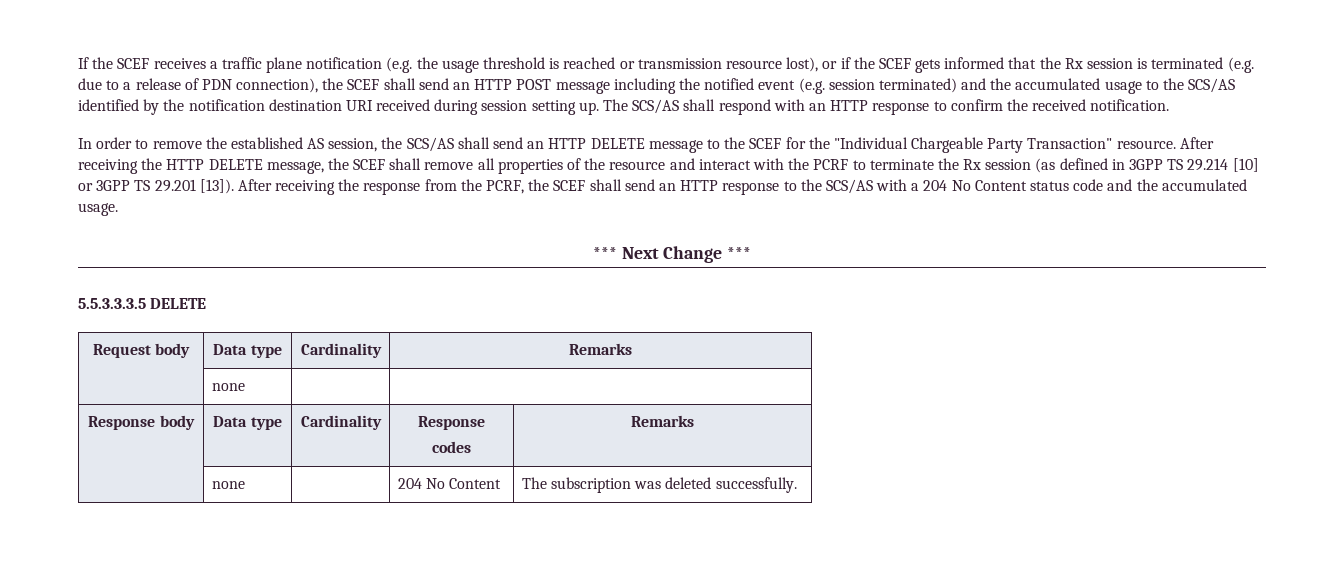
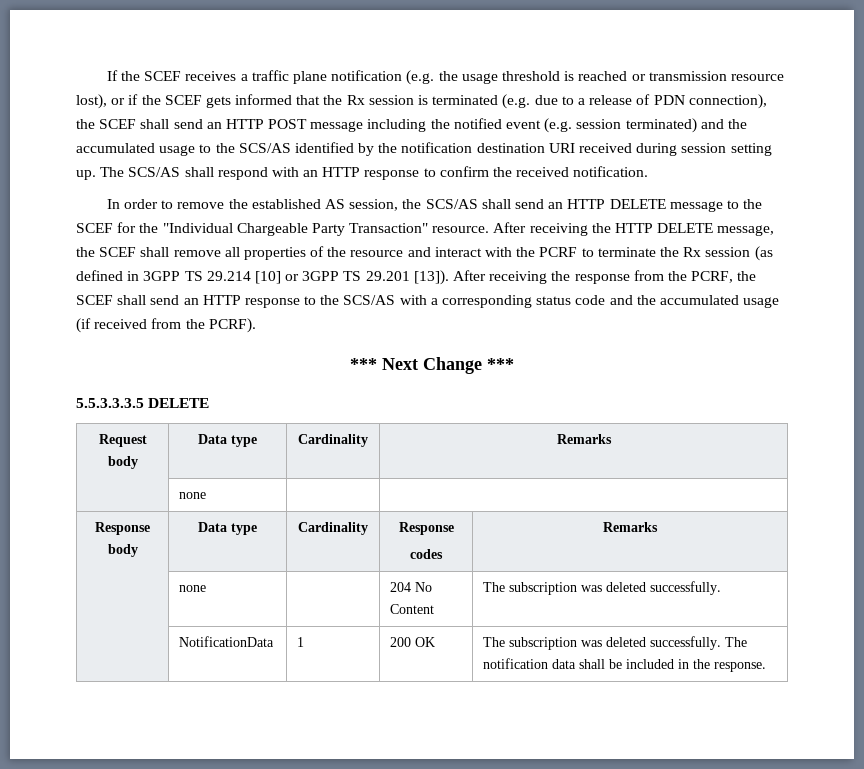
- After receiving the response from the PCRF, the SCEF shall send an HTTP response to the SCS/AS with a 204 No Content status code and the accumulated usage.
+ After receiving the response from the PCRF, the SCEF shall send an HTTP response to the SCS/AS with a corresponding status code and the accumulated usage (if received from the PCRF).
+ | NotificationData | 1 | 200 OK | The subscription was deleted successfully. The notification data shall be included in the response.

